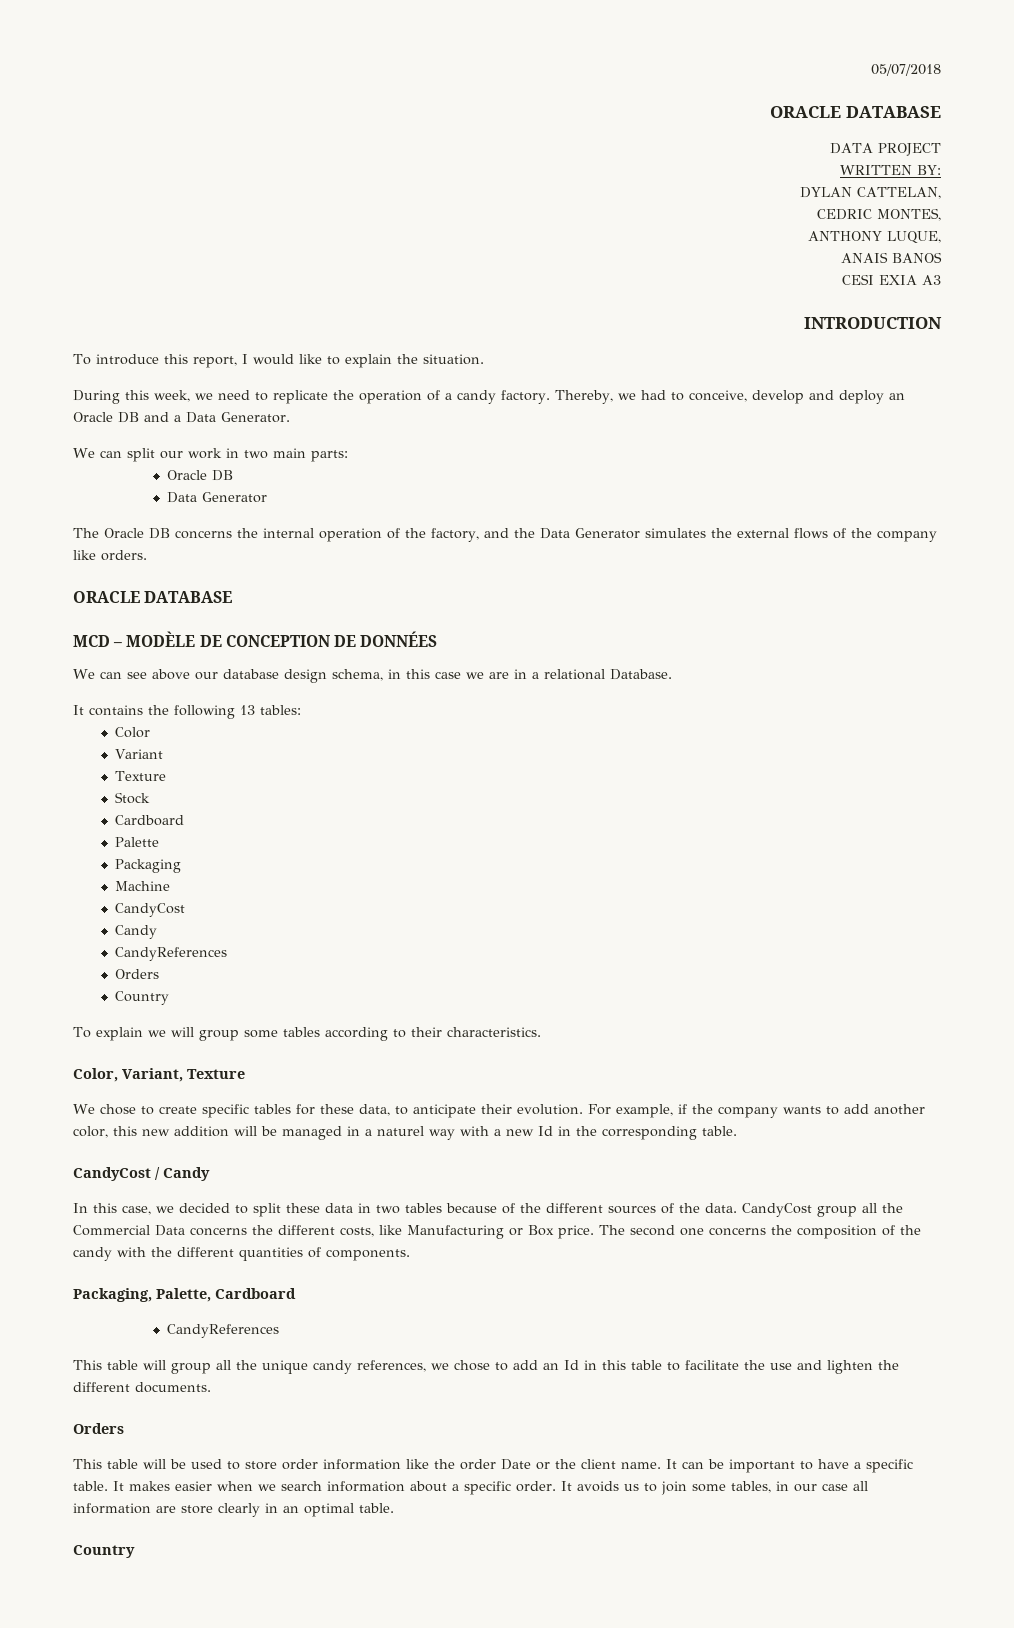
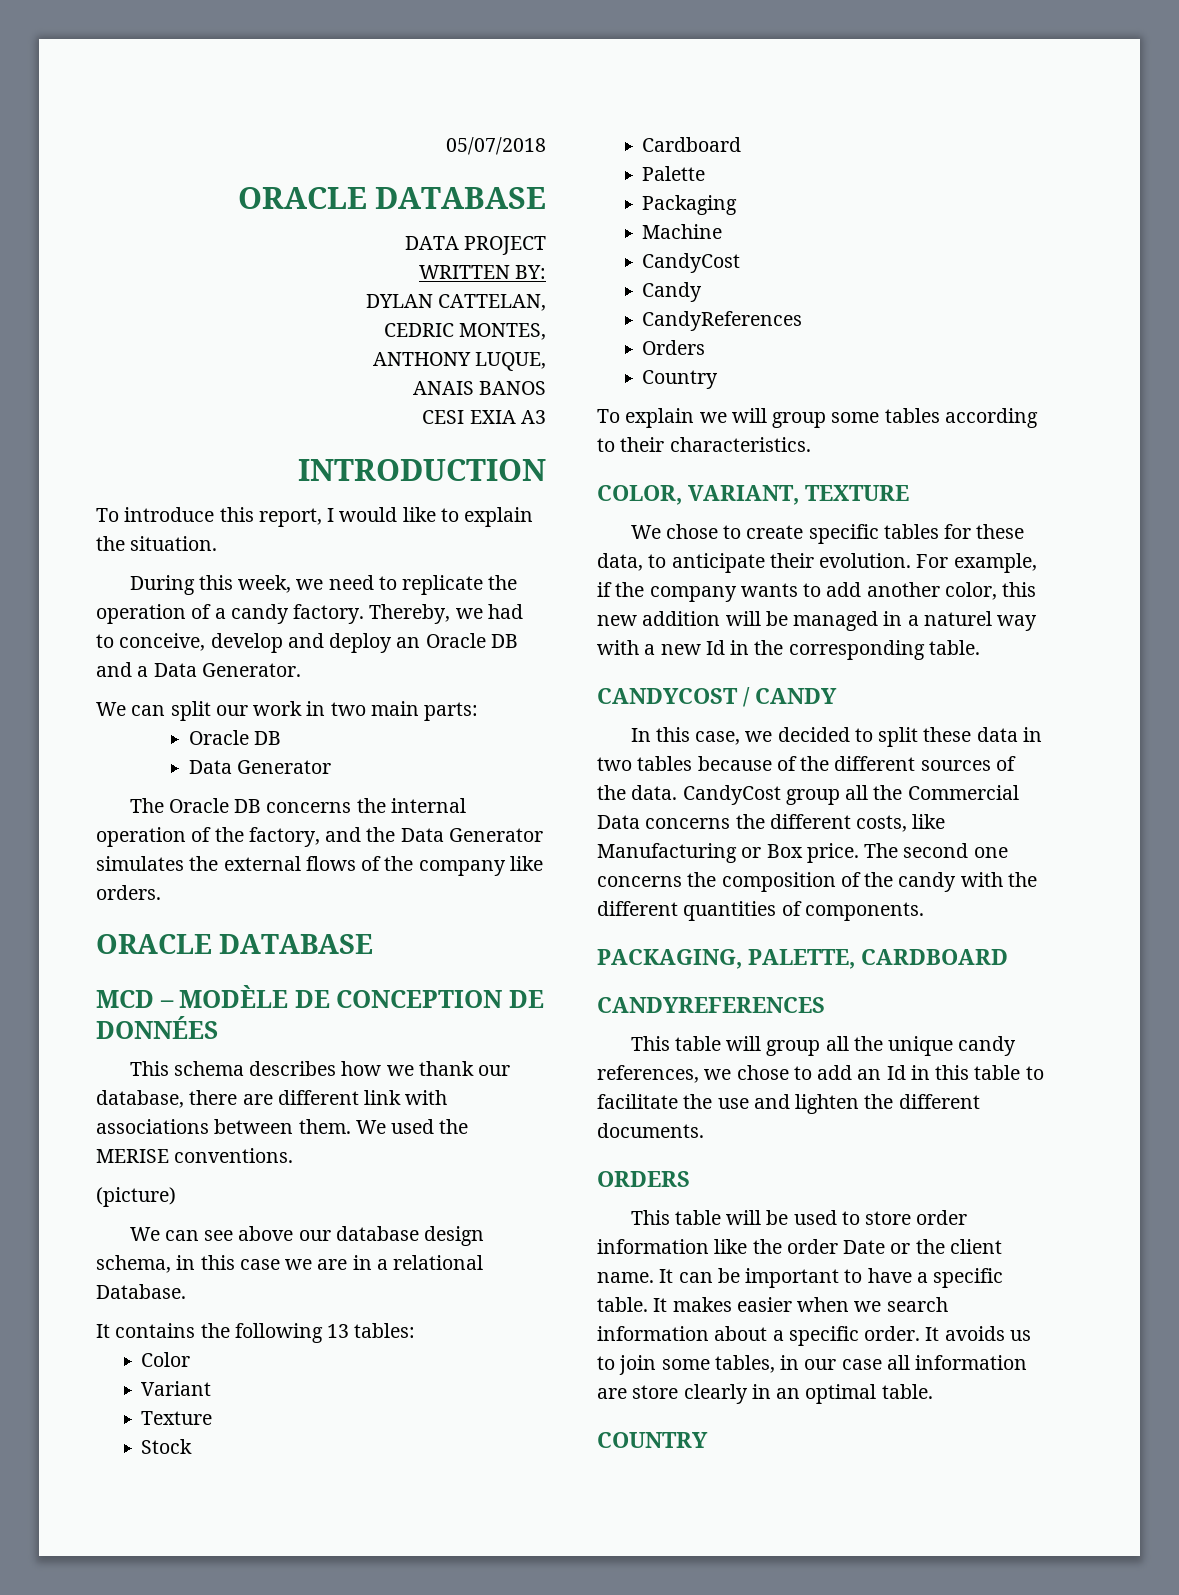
+ This schema describes how we thank our database, there are different link with associations between them. We used the MERISE conventions.
+ (picture)
- Color, Variant, Texture
+ COLOR, VARIANT, TEXTURE
- CandyCost / Candy
+ CANDYCOST / CANDY
- Packaging, Palette, Cardboard
- CandyReferences
+ PACKAGING, PALETTE, CARDBOARD
+ CANDYREFERENCES
  This table will group all the unique candy references, we chose to add an Id in this table to facilitate the use and lighten the different documents.
- Orders
+ ORDERS
  It avoids us to join some tables, in our case all information are store clearly in an optimal table.
- Country
+ COUNTRY

